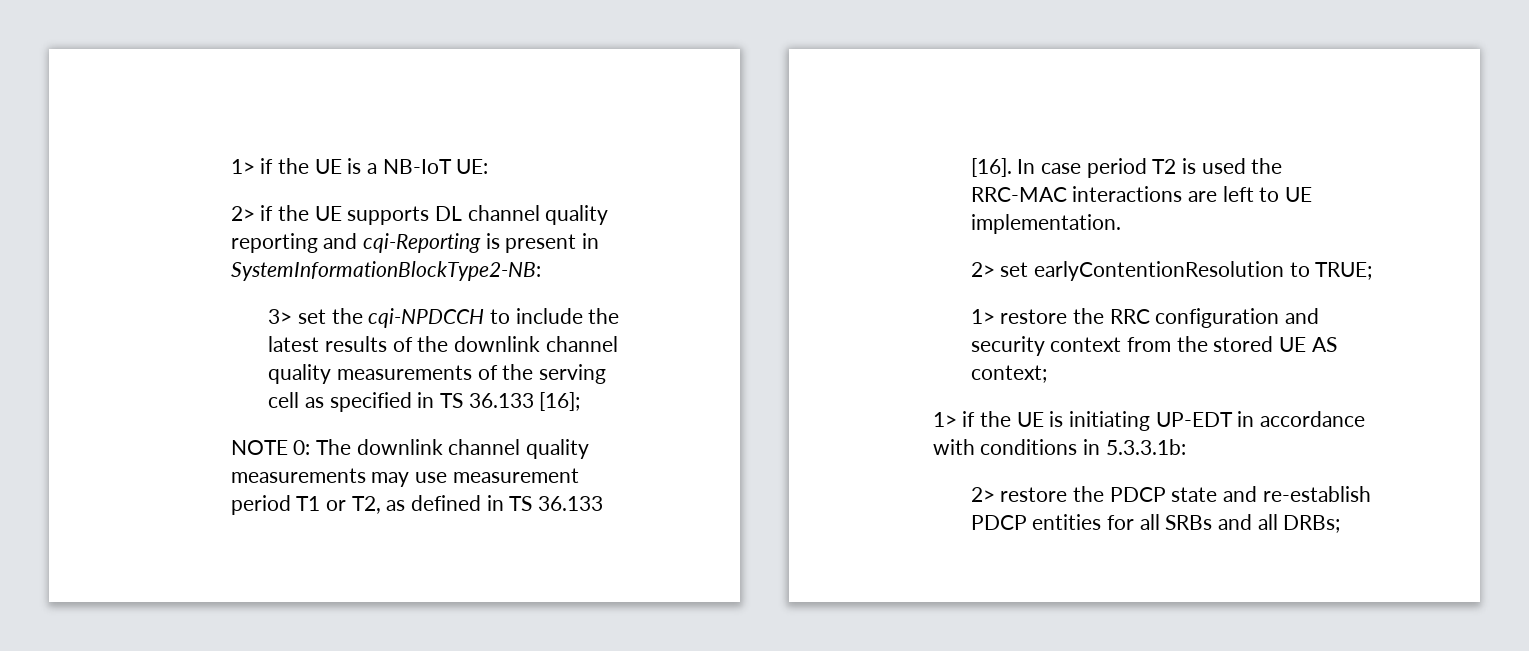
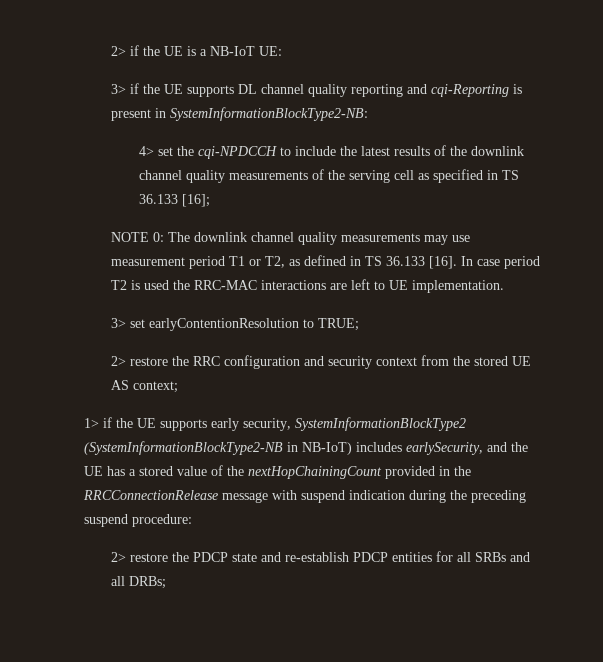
- 1> if the UE is a NB-IoT UE:
+ 2> if the UE is a NB-IoT UE:
- 2> if the UE supports DL channel quality reporting and cqi-Reporting is present in SystemInformationBlockType2-NB:
+ 3> if the UE supports DL channel quality reporting and cqi-Reporting is present in SystemInformationBlockType2-NB:
- 3> set the cqi-NPDCCH to include the latest results of the downlink channel quality measurements of the serving cell as specified in TS 36.133 [16];
+ 4> set the cqi-NPDCCH to include the latest results of the downlink channel quality measurements of the serving cell as specified in TS 36.133 [16];
- 2> set earlyContentionResolution to TRUE;
+ 3> set earlyContentionResolution to TRUE;
- 1> restore the RRC configuration and security context from the stored UE AS context;
+ 2> restore the RRC configuration and security context from the stored UE AS context;
- 1> if the UE is initiating UP-EDT in accordance with conditions in 5.3.3.1b:
+ 1> if the UE supports early security, SystemInformationBlockType2 (SystemInformationBlockType2-NB in NB-IoT) includes earlySecurity, and the UE has a stored value of the nextHopChainingCount provided in the RRCConnectionRelease message with suspend indication during the preceding suspend procedure:

